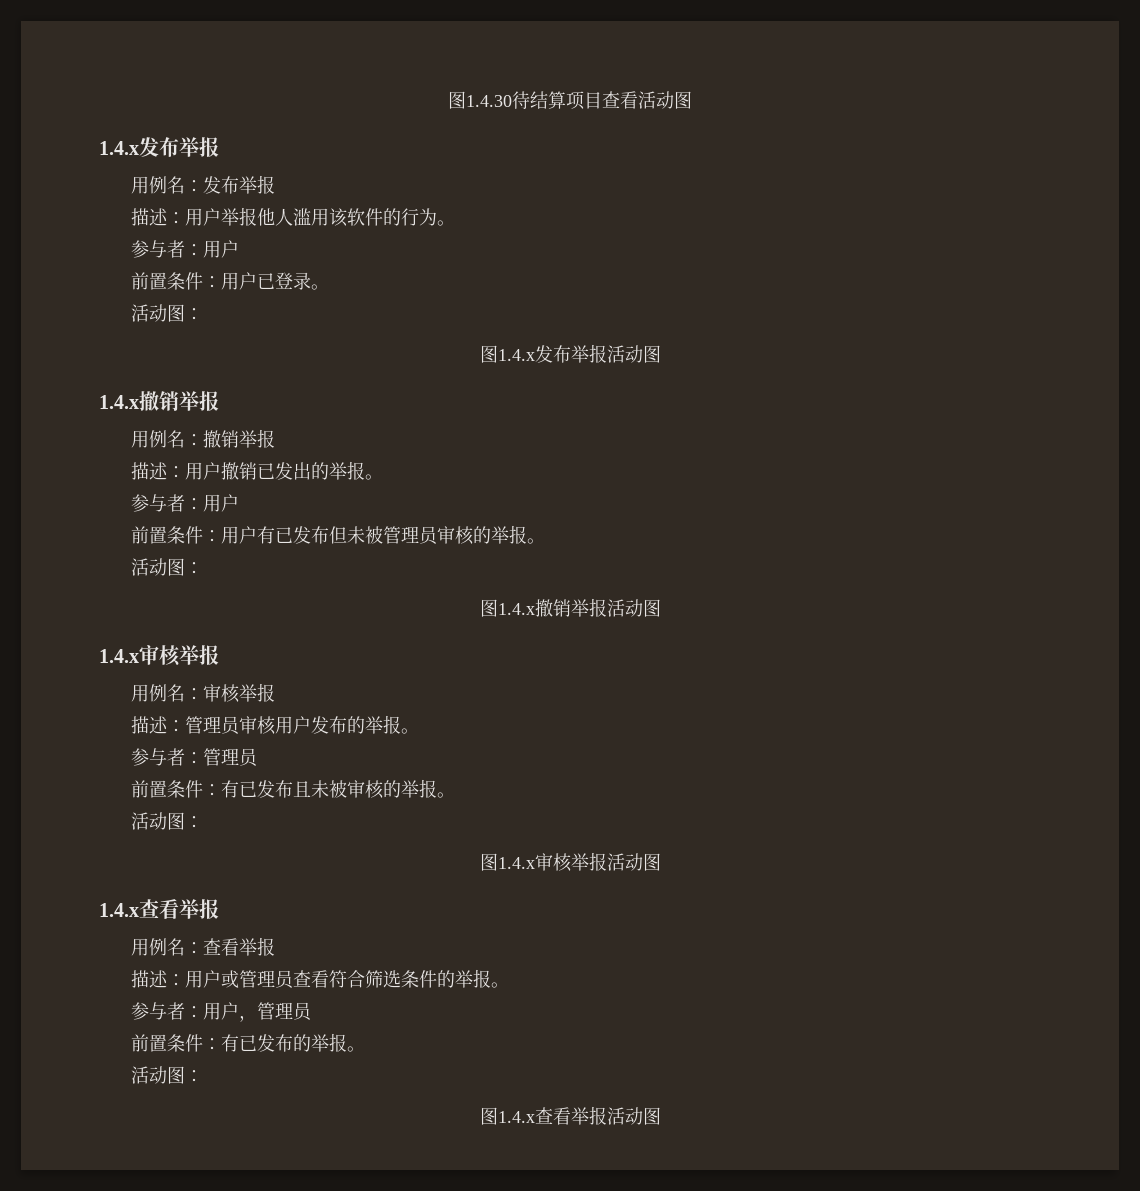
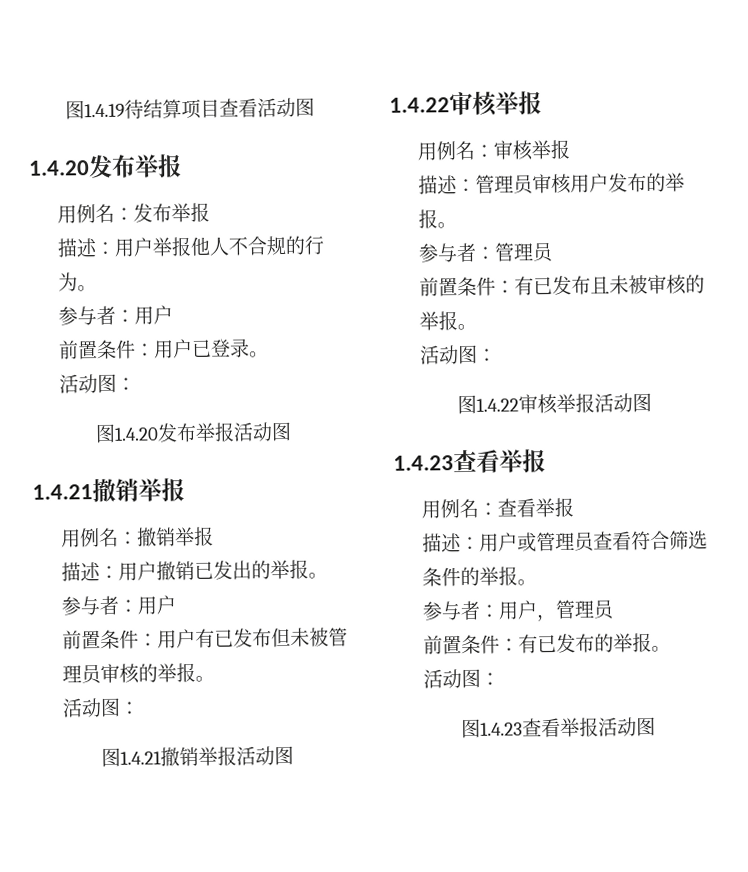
- 图1.4.30待结算项目查看活动图
- 1.4.x发布举报
+ 图1.4.19待结算项目查看活动图
+ 1.4.20发布举报
- 描述：用户举报他人滥用该软件的行为。
+ 描述：用户举报他人不合规的行为。
- 图1.4.x发布举报活动图
- 1.4.x撤销举报
+ 图1.4.20发布举报活动图
+ 1.4.21撤销举报
- 图1.4.x撤销举报活动图
- 1.4.x审核举报
+ 图1.4.21撤销举报活动图
+ 1.4.22审核举报
- 图1.4.x审核举报活动图
- 1.4.x查看举报
+ 图1.4.22审核举报活动图
+ 1.4.23查看举报
- 图1.4.x查看举报活动图
+ 图1.4.23查看举报活动图

